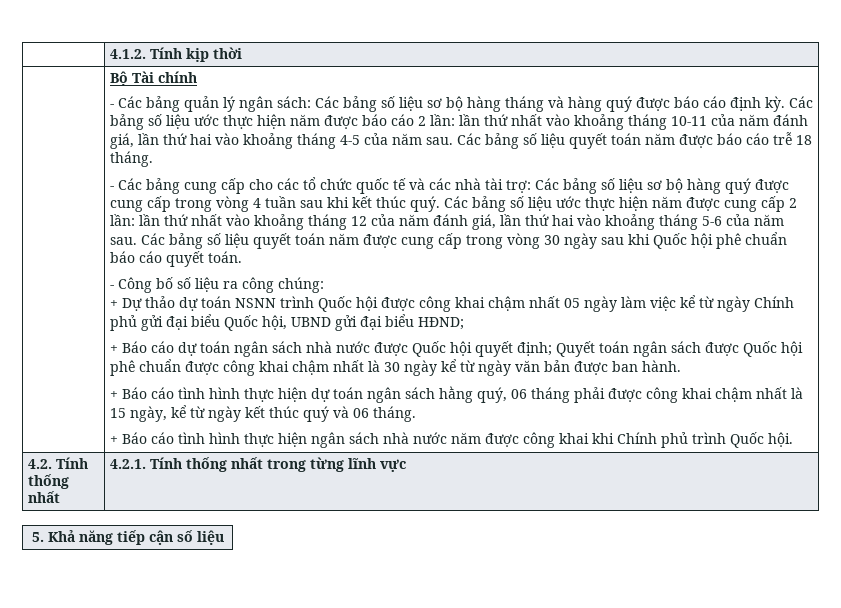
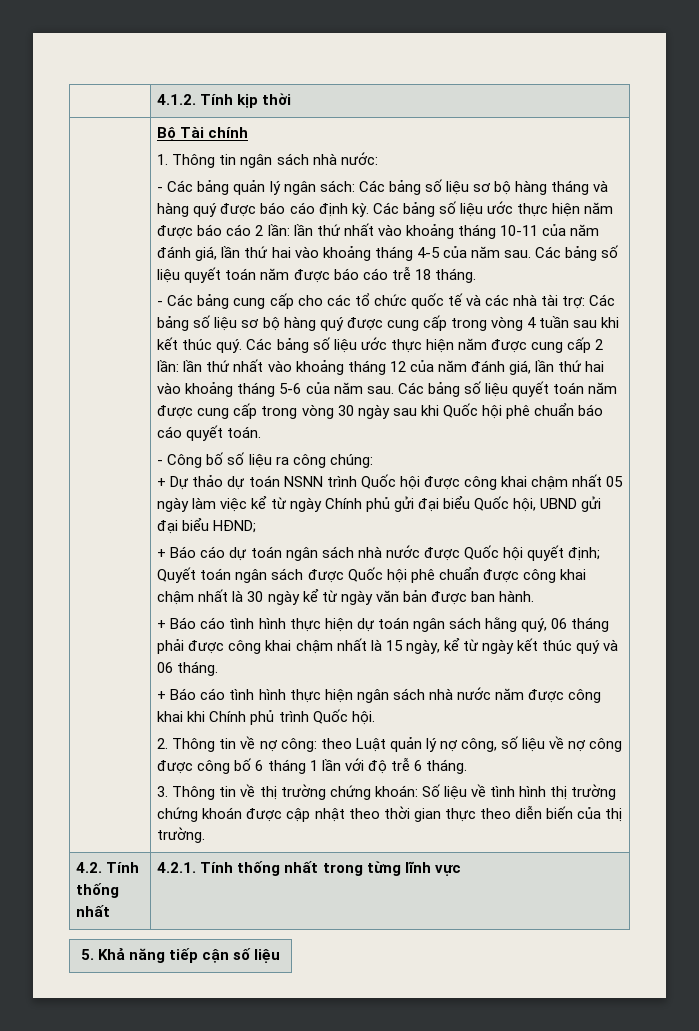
+ 1. Thông tin ngân sách nhà nước:
+ 2. Thông tin về nợ công: theo Luật quản lý nợ công, số liệu về nợ công được công bố 6 tháng 1 lần với độ trễ 6 tháng.
+ 3. Thông tin về thị trường chứng khoán: Số liệu về tình hình thị trường chứng khoán được cập nhật theo thời gian thực theo diễn biến của thị trường.

